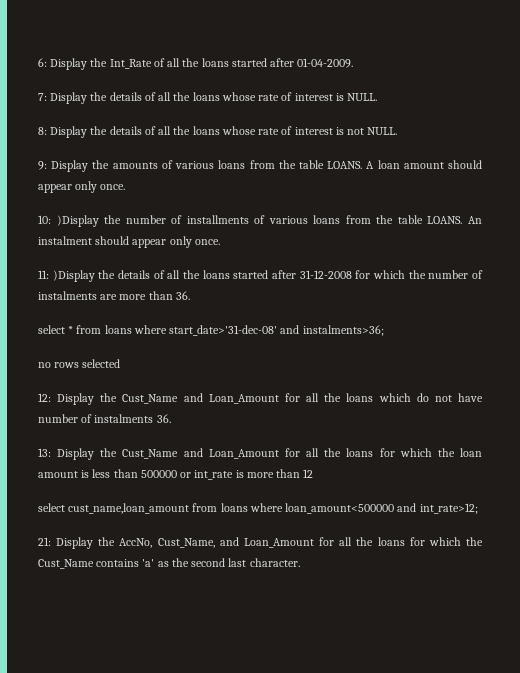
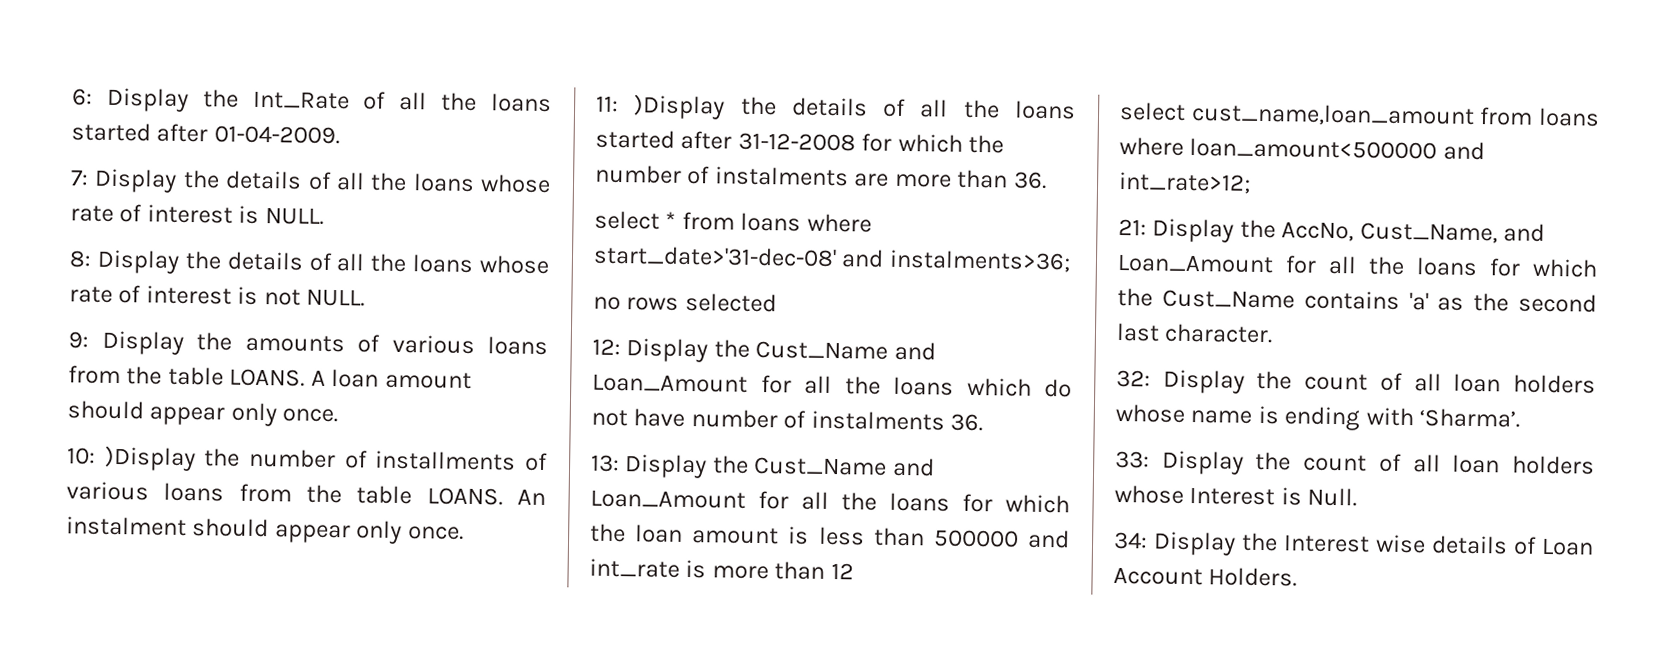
- 13: Display the Cust_Name and Loan_Amount for all the loans for which the loan amount is less than 500000 or int_rate is more than 12
+ 13: Display the Cust_Name and Loan_Amount for all the loans for which the loan amount is less than 500000 and int_rate is more than 12
+ 32: Display the count of all loan holders whose name is ending with ‘Sharma’.
+ 33: Display the count of all loan holders whose Interest is Null.
+ 34: Display the Interest wise details of Loan Account Holders.

